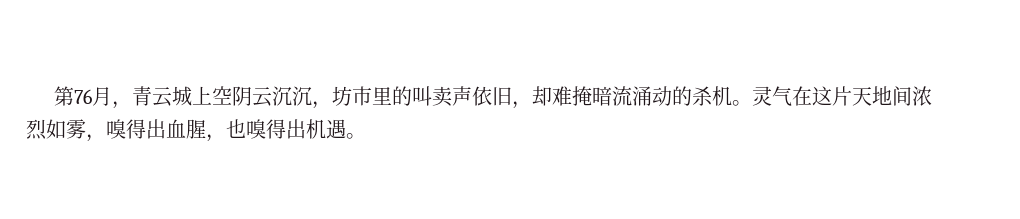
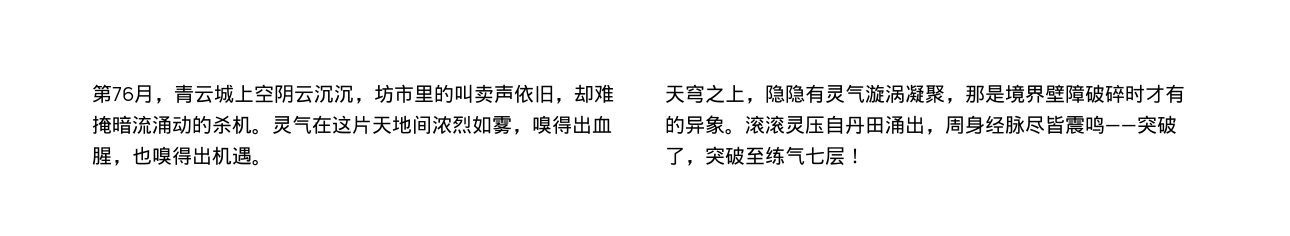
+ 天穹之上，隐隐有灵气漩涡凝聚，那是境界壁障破碎时才有的异象。滚滚灵压自丹田涌出，周身经脉尽皆震鸣——突破了，突破至练气七层！

